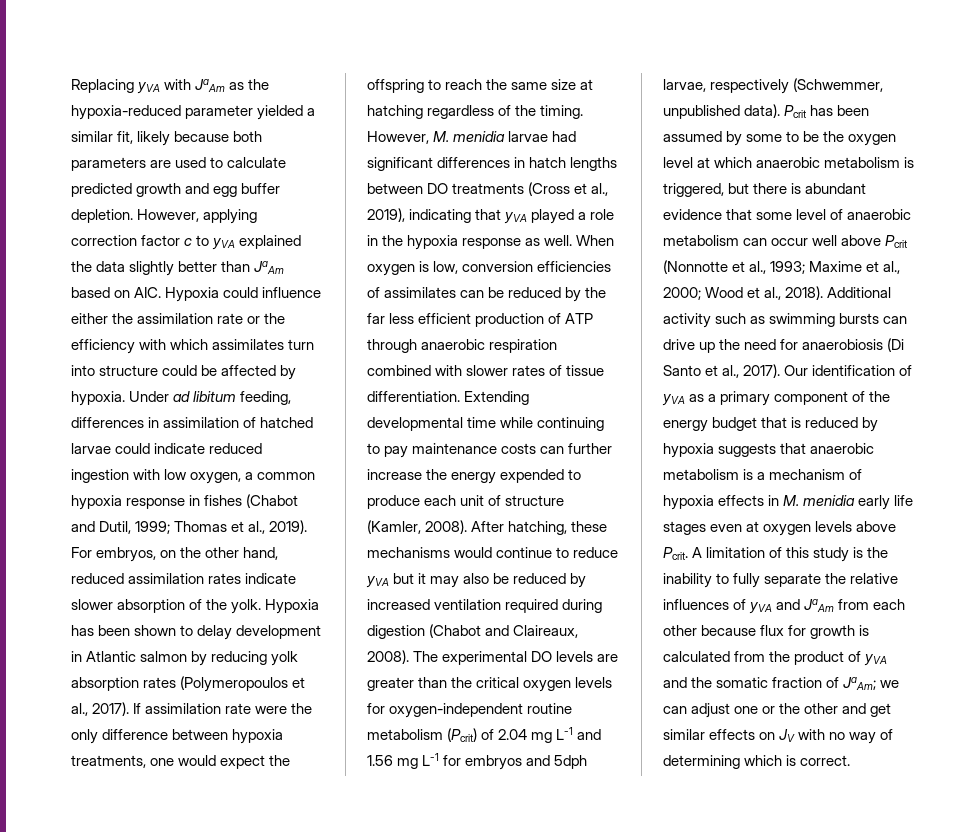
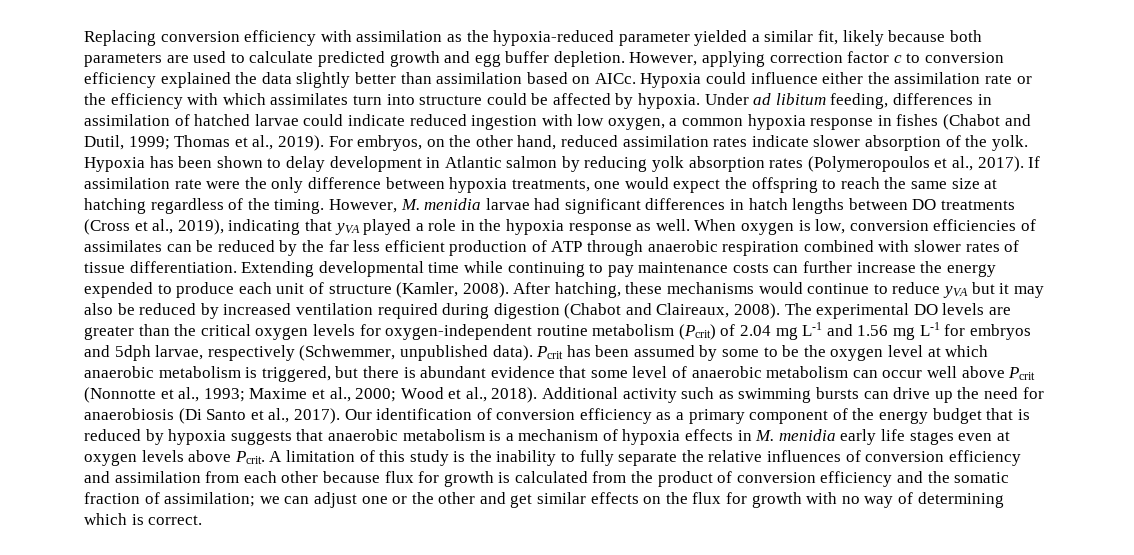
- Replacing yVA with JaAm as the hypoxia-reduced parameter yielded a similar fit, likely because both parameters are used to calculate predicted growth and egg buffer depletion.
+ Replacing conversion efficiency with assimilation as the hypoxia-reduced parameter yielded a similar fit, likely because both parameters are used to calculate predicted growth and egg buffer depletion.
- However, applying correction factor c to yVA explained the data slightly better than JaAm based on AIC. Hypoxia could influence either the assimilation rate or the efficiency with which assimilates turn into structure could be affected by hypoxia.
+ However, applying correction factor c to conversion efficiency explained the data slightly better than assimilation based on AICc. Hypoxia could influence either the assimilation rate or the efficiency with which assimilates turn into structure could be affected by hypoxia.
- Our identification of yVA as a primary component of the energy budget that is reduced by hypoxia suggests that anaerobic metabolism is a mechanism of hypoxia effects in M. menidia early life stages even at oxygen levels above Pcrit.
+ Our identification of conversion efficiency as a primary component of the energy budget that is reduced by hypoxia suggests that anaerobic metabolism is a mechanism of hypoxia effects in M. menidia early life stages even at oxygen levels above Pcrit.
- A limitation of this study is the inability to fully separate the relative influences of yVA and JaAm from each other because flux for growth is calculated from the product of yVA and the somatic fraction of JaAm; we can adjust one or the other and get similar effects on JV with no way of determining which is correct.
+ A limitation of this study is the inability to fully separate the relative influences of conversion efficiency and assimilation from each other because flux for growth is calculated from the product of conversion efficiency and the somatic fraction of assimilation; we can adjust one or the other and get similar effects on the flux for growth with no way of determining which is correct.

